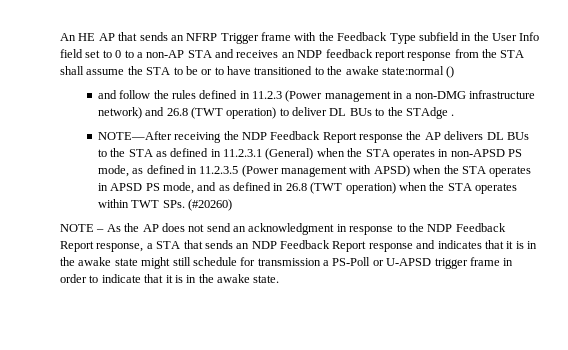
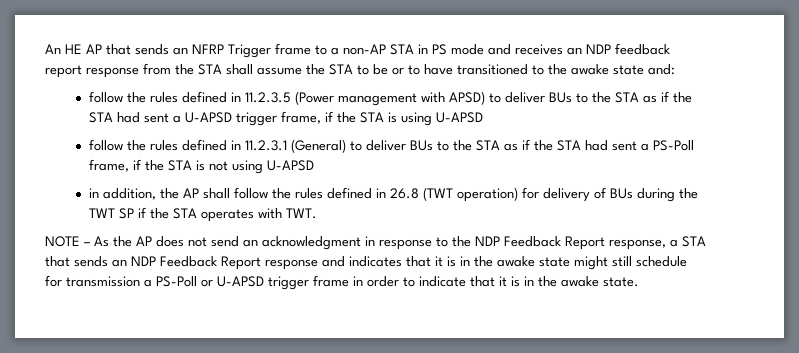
- An HE AP that sends an NFRP Trigger frame with the Feedback Type subfield in the User Info field set to 0 to a non-AP STA and receives an NDP feedback report response from the STA shall assume the STA to be or to have transitioned to the awake state:normal ()
- and follow the rules defined in 11.2.3 (Power management in a non-DMG infrastructure network) and 26.8 (TWT operation) to deliver DL BUs to the STAdge .
- NOTE—After receiving the NDP Feedback Report response the AP delivers DL BUs to the STA as defined in 11.2.3.1 (General) when the STA operates in non-APSD PS mode, as defined in 11.2.3.5 (Power management with APSD) when the STA operates in APSD PS mode, and as defined in 26.8 (TWT operation) when the STA operates within TWT SPs. (#20260)
+ An HE AP that sends an NFRP Trigger frame to a non-AP STA in PS mode and receives an NDP feedback report response from the STA shall assume the STA to be or to have transitioned to the awake state and:
+ follow the rules defined in 11.2.3.5 (Power management with APSD) to deliver BUs to the STA as if the STA had sent a U-APSD trigger frame, if the STA is using U-APSD
+ follow the rules defined in 11.2.3.1 (General) to deliver BUs to the STA as if the STA had sent a PS-Poll frame, if the STA is not using U-APSD
+ in addition, the AP shall follow the rules defined in 26.8 (TWT operation) for delivery of BUs during the TWT SP if the STA operates with TWT.

